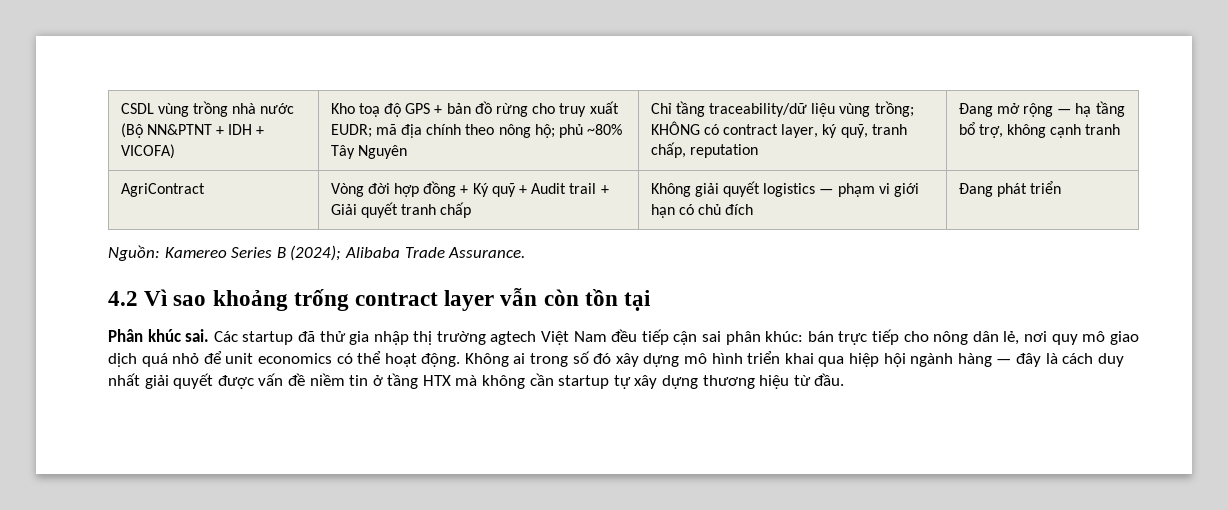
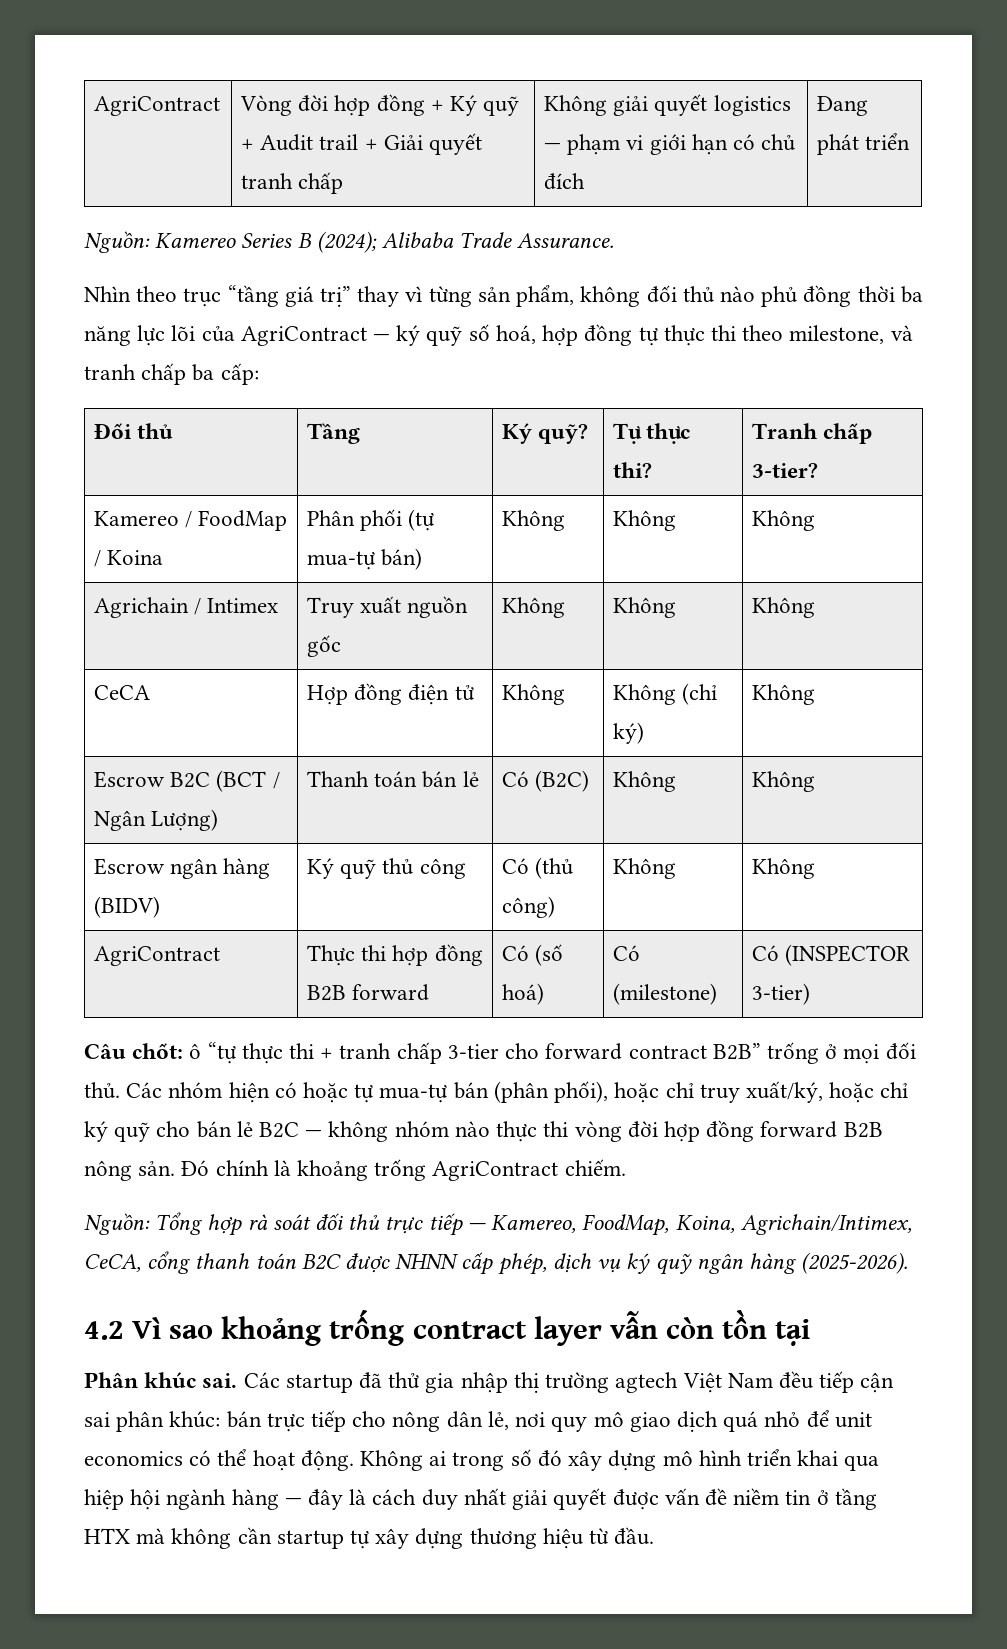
- CSDL vùng trồng nhà nước (Bộ NN&PTNT + IDH + VICOFA) | Kho toạ độ GPS + bản đồ rừng cho truy xuất EUDR; mã địa chính theo nông hộ; phủ ~80% Tây Nguyên | Chỉ tầng traceability/dữ liệu vùng trồng; KHÔNG có contract layer, ký quỹ, tranh chấp, reputation | Đang mở rộng — hạ tầng bổ trợ, không cạnh tranh
+ Nhìn theo trục “tầng giá trị” thay vì từng sản phẩm, không đối thủ nào phủ đồng thời ba năng lực lõi của AgriContract — ký quỹ số hoá, hợp đồng tự thực thi theo milestone, và tranh chấp ba cấp:
+ Đối thủ | Tầng | Ký quỹ? | Tự thực thi? | Tranh chấp 3-tier?
+ Kamereo / FoodMap / Koina | Phân phối (tự mua-tự bán) | Không | Không | Không
+ Agrichain / Intimex | Truy xuất nguồn gốc | Không | Không | Không
+ CeCA | Hợp đồng điện tử | Không | Không (chỉ ký) | Không
+ Escrow B2C (BCT / Ngân Lượng) | Thanh toán bán lẻ | Có (B2C) | Không | Không
+ Escrow ngân hàng (BIDV) | Ký quỹ thủ công | Có (thủ công) | Không | Không
+ AgriContract | Thực thi hợp đồng B2B forward | Có (số hoá) | Có (milestone) | Có (INSPECTOR 3-tier)
+ Câu chốt: ô “tự thực thi + tranh chấp 3-tier cho forward contract B2B” trống ở mọi đối thủ. Các nhóm hiện có hoặc tự mua-tự bán (phân phối), hoặc chỉ truy xuất/ký, hoặc chỉ ký quỹ cho bán lẻ B2C — không nhóm nào thực thi vòng đời hợp đồng forward B2B nông sản. Đó chính là khoảng trống AgriContract chiếm.
+ Nguồn: Tổng hợp rà soát đối thủ trực tiếp — Kamereo, FoodMap, Koina, Agrichain/Intimex, CeCA, cổng thanh toán B2C được NHNN cấp phép, dịch vụ ký quỹ ngân hàng (2025-2026).

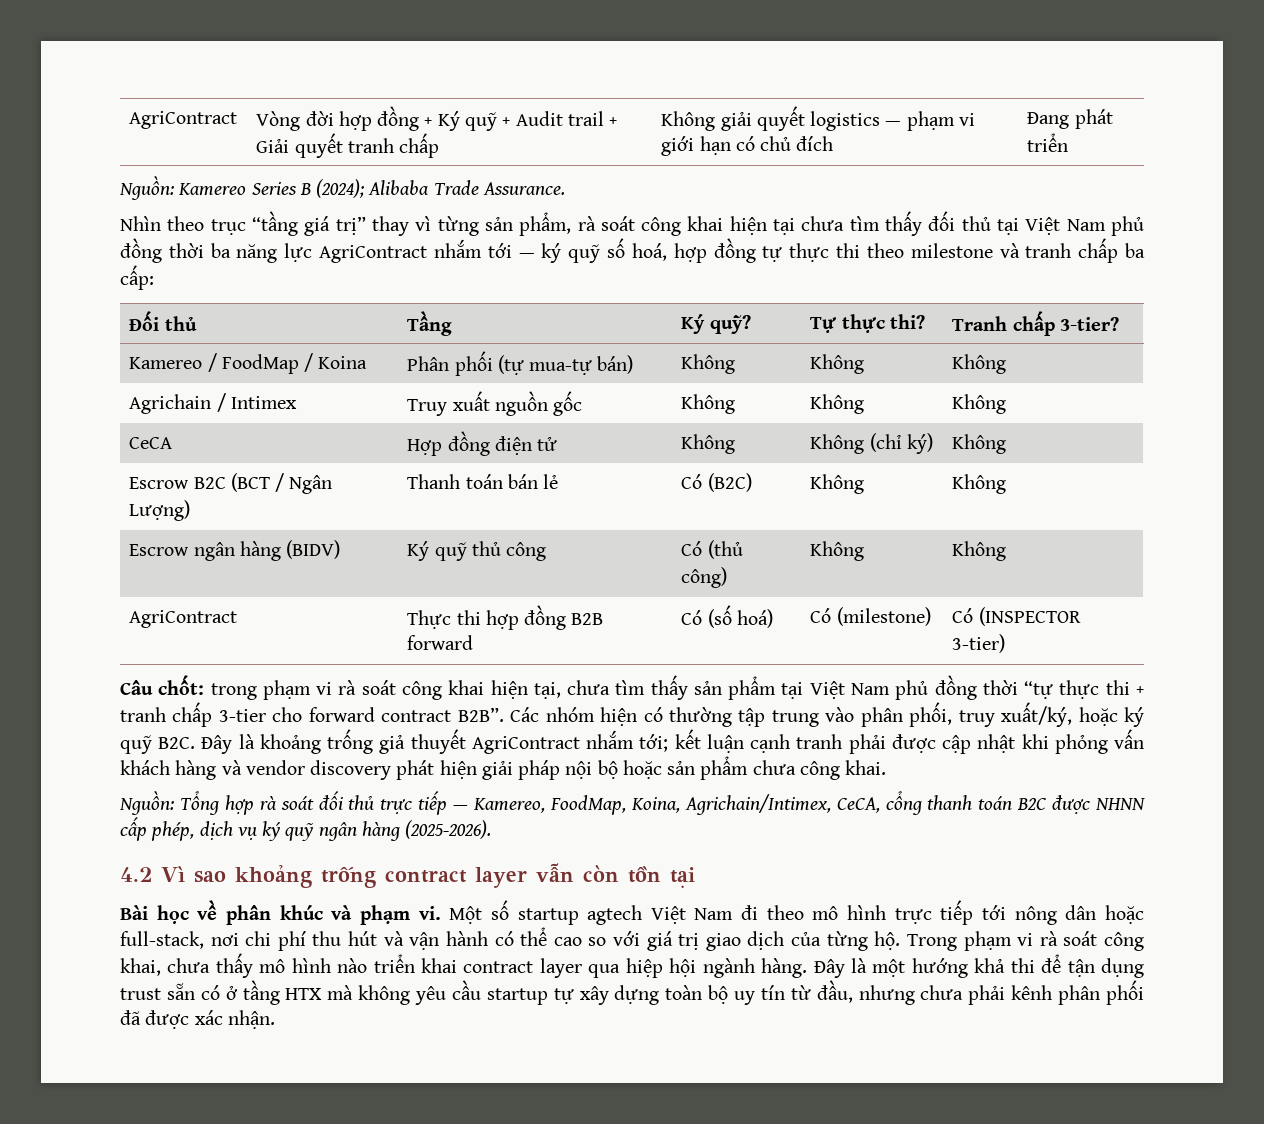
- Nhìn theo trục “tầng giá trị” thay vì từng sản phẩm, không đối thủ nào phủ đồng thời ba năng lực lõi của AgriContract — ký quỹ số hoá, hợp đồng tự thực thi theo milestone, và tranh chấp ba cấp:
+ Nhìn theo trục “tầng giá trị” thay vì từng sản phẩm, rà soát công khai hiện tại chưa tìm thấy đối thủ tại Việt Nam phủ đồng thời ba năng lực AgriContract nhắm tới — ký quỹ số hoá, hợp đồng tự thực thi theo milestone và tranh chấp ba cấp:
- Câu chốt: ô “tự thực thi + tranh chấp 3-tier cho forward contract B2B” trống ở mọi đối thủ. Các nhóm hiện có hoặc tự mua-tự bán (phân phối), hoặc chỉ truy xuất/ký, hoặc chỉ ký quỹ cho bán lẻ B2C — không nhóm nào thực thi vòng đời hợp đồng forward B2B nông sản. Đó chính là khoảng trống AgriContract chiếm.
+ Câu chốt: trong phạm vi rà soát công khai hiện tại, chưa tìm thấy sản phẩm tại Việt Nam phủ đồng thời “tự thực thi + tranh chấp 3-tier cho forward contract B2B”. Các nhóm hiện có thường tập trung vào phân phối, truy xuất/ký, hoặc ký quỹ B2C. Đây là khoảng trống giả thuyết AgriContract nhắm tới; kết luận cạnh tranh phải được cập nhật khi phỏng vấn khách hàng và vendor discovery phát hiện giải pháp nội bộ hoặc sản phẩm chưa công khai.
- Phân khúc sai. Các startup đã thử gia nhập thị trường agtech Việt Nam đều tiếp cận sai phân khúc: bán trực tiếp cho nông dân lẻ, nơi quy mô giao dịch quá nhỏ để unit economics có thể hoạt động. Không ai trong số đó xây dựng mô hình triển khai qua hiệp hội ngành hàng — đây là cách duy nhất giải quyết được vấn đề niềm tin ở tầng HTX mà không cần startup tự xây dựng thương hiệu từ đầu.
+ Bài học về phân khúc và phạm vi. Một số startup agtech Việt Nam đi theo mô hình trực tiếp tới nông dân hoặc full-stack, nơi chi phí thu hút và vận hành có thể cao so với giá trị giao dịch của từng hộ. Trong phạm vi rà soát công khai, chưa thấy mô hình nào triển khai contract layer qua hiệp hội ngành hàng. Đây là một hướng khả thi để tận dụng trust sẵn có ở tầng HTX mà không yêu cầu startup tự xây dựng toàn bộ uy tín từ đầu, nhưng chưa phải kênh phân phối đã được xác nhận.

